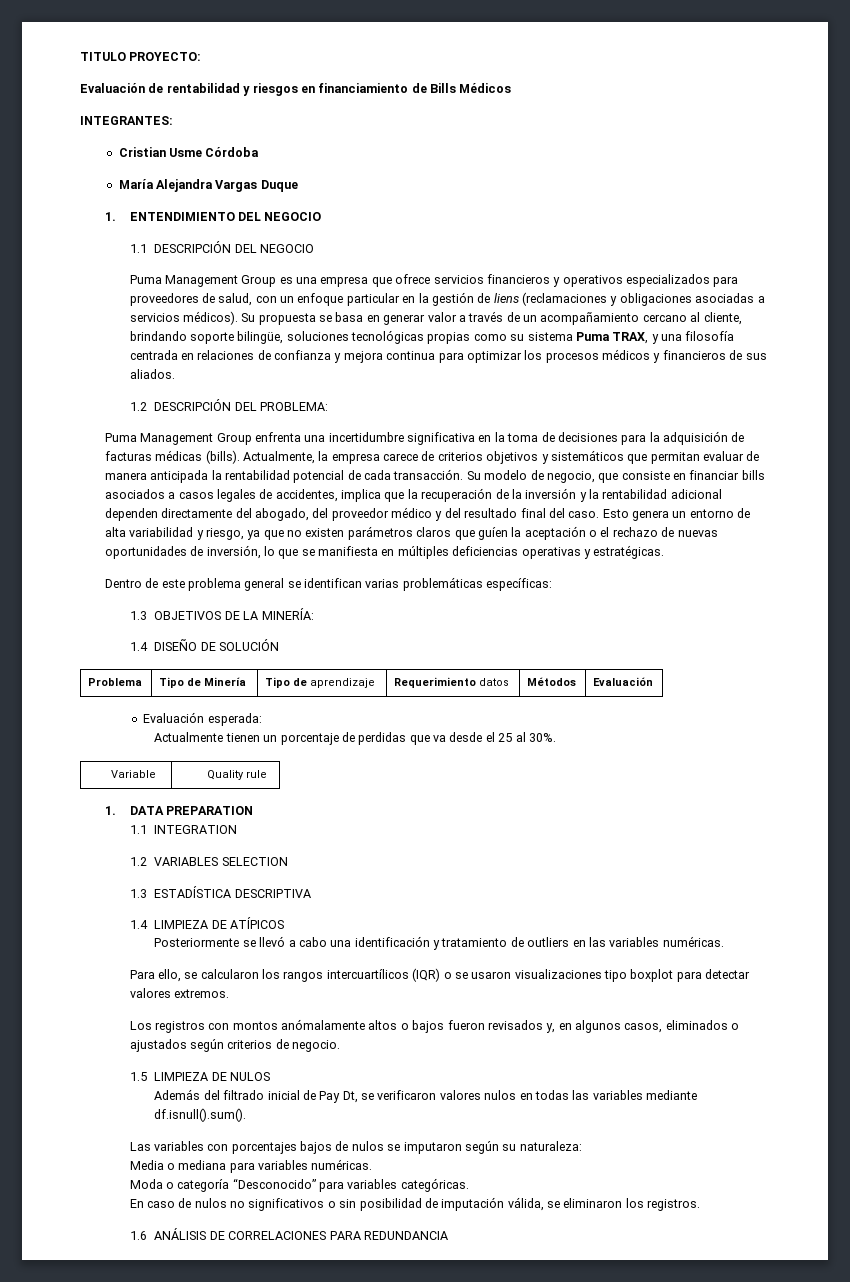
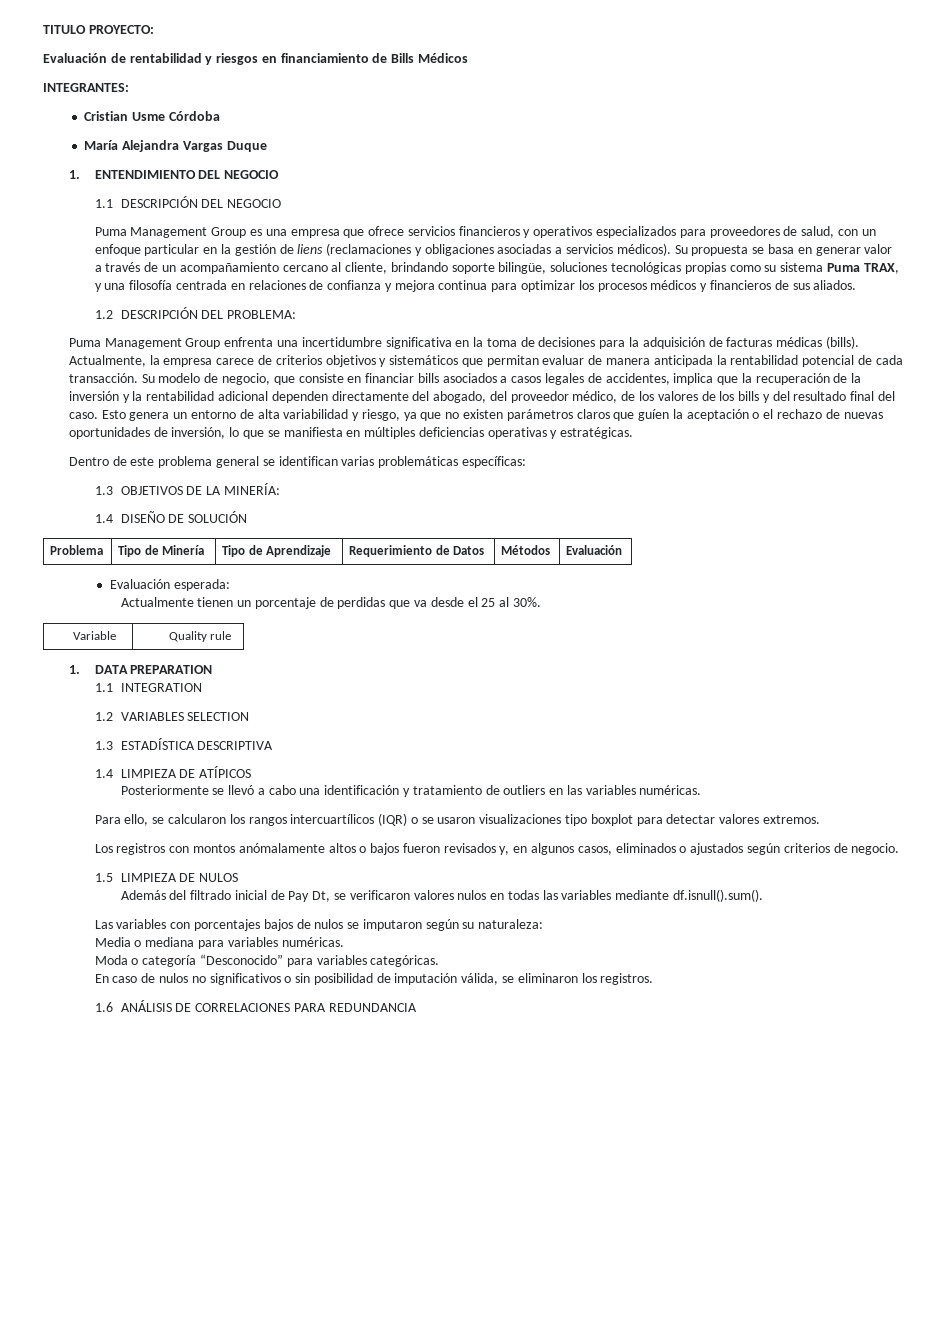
- Su modelo de negocio, que consiste en financiar bills asociados a casos legales de accidentes, implica que la recuperación de la inversión y la rentabilidad adicional dependen directamente del abogado, del proveedor médico y del resultado final del caso.
+ Su modelo de negocio, que consiste en financiar bills asociados a casos legales de accidentes, implica que la recuperación de la inversión y la rentabilidad adicional dependen directamente del abogado, del proveedor médico, de los valores de los bills y del resultado final del caso.
- Problema | Tipo de Minería | Tipo de aprendizaje | Requerimiento datos | Métodos | Evaluación
+ Problema | Tipo de Minería | Tipo de Aprendizaje | Requerimiento de Datos | Métodos | Evaluación

